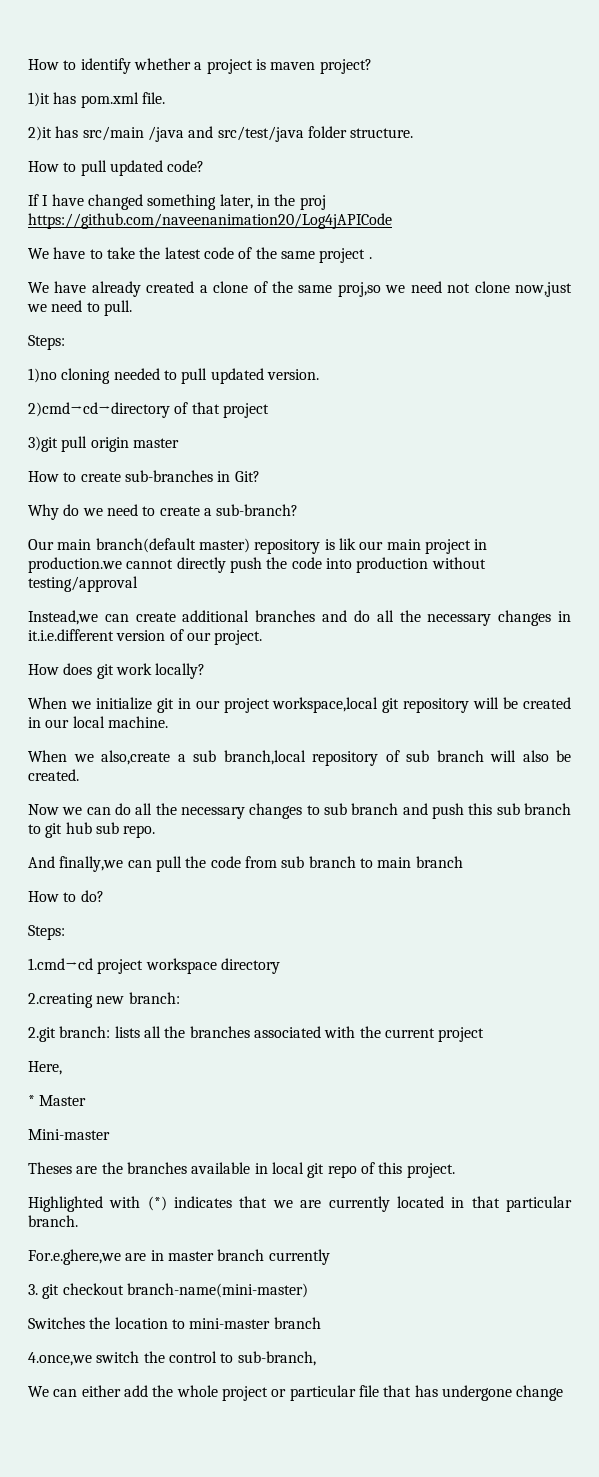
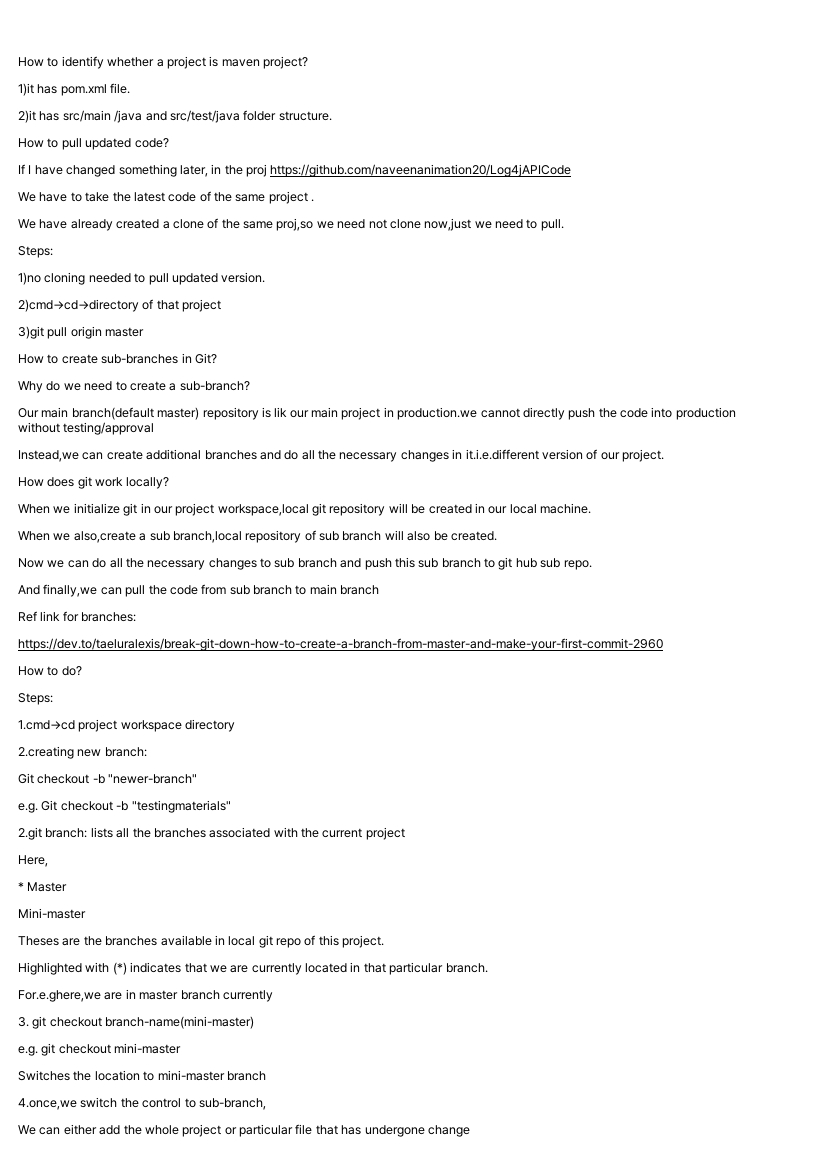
+ Ref link for branches:
+ https://dev.to/taeluralexis/break-git-down-how-to-create-a-branch-from-master-and-make-your-first-commit-2960
+ Git checkout -b "newer-branch"
+ e.g. Git checkout -b "testingmaterials"
+ e.g. git checkout mini-master

